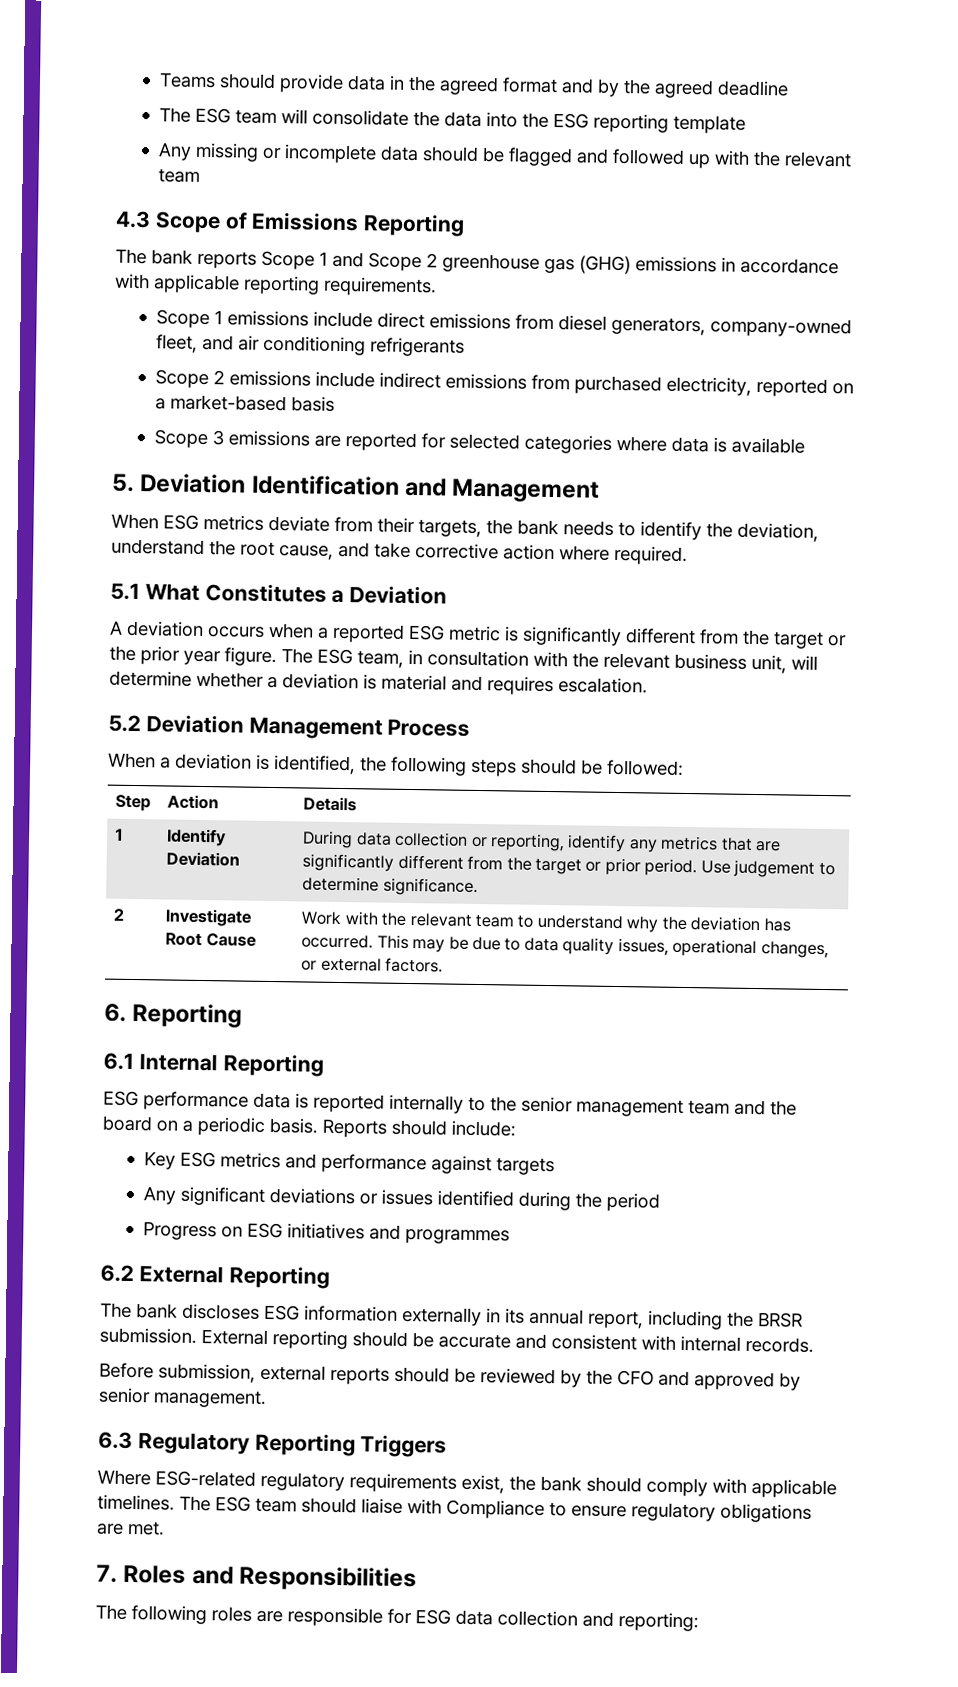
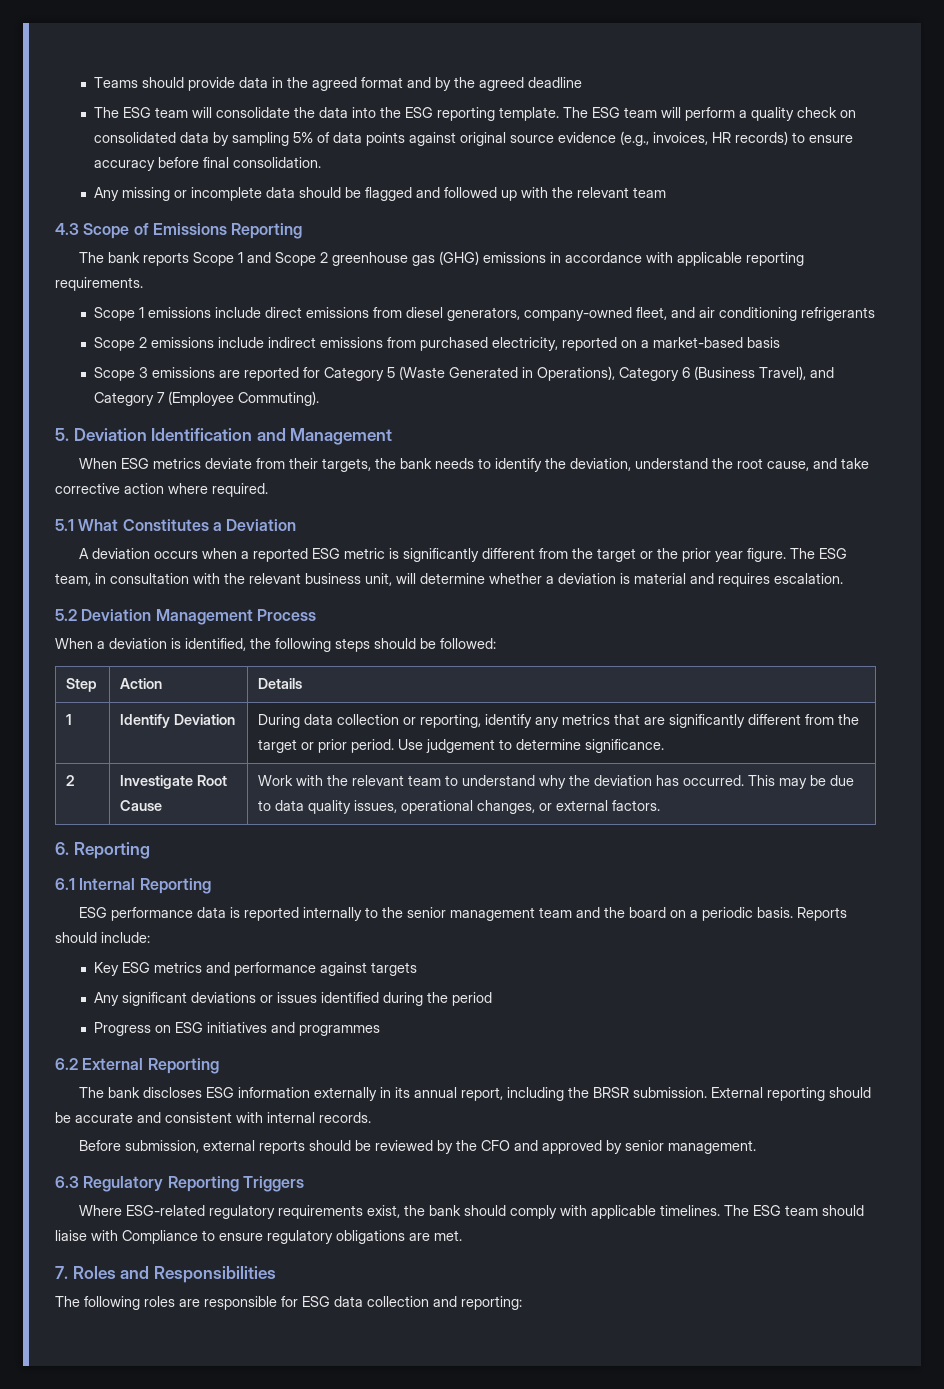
- The ESG team will consolidate the data into the ESG reporting template
+ The ESG team will consolidate the data into the ESG reporting template. The ESG team will perform a quality check on consolidated data by sampling 5% of data points against original source evidence (e.g., invoices, HR records) to ensure accuracy before final consolidation.
- Scope 3 emissions are reported for selected categories where data is available
+ Scope 3 emissions are reported for Category 5 (Waste Generated in Operations), Category 6 (Business Travel), and Category 7 (Employee Commuting).

